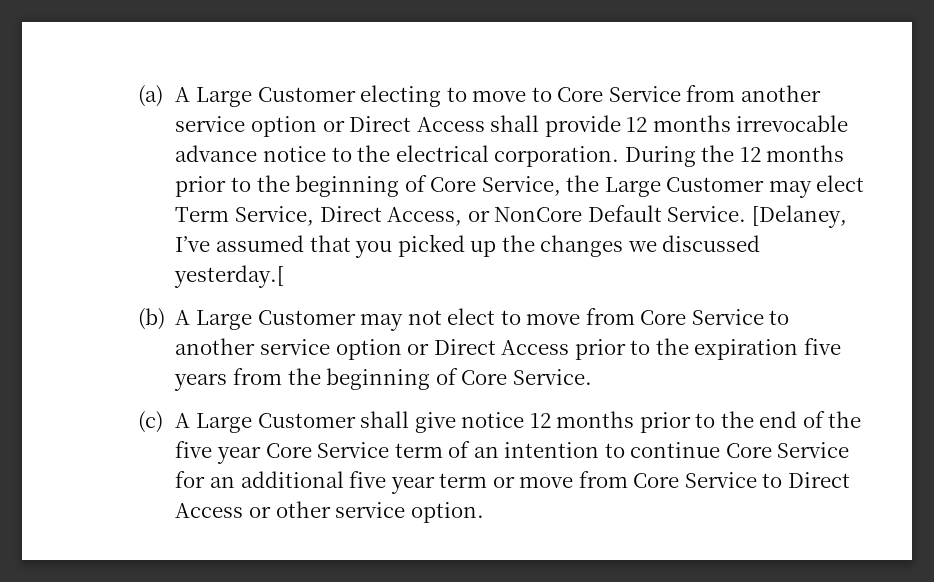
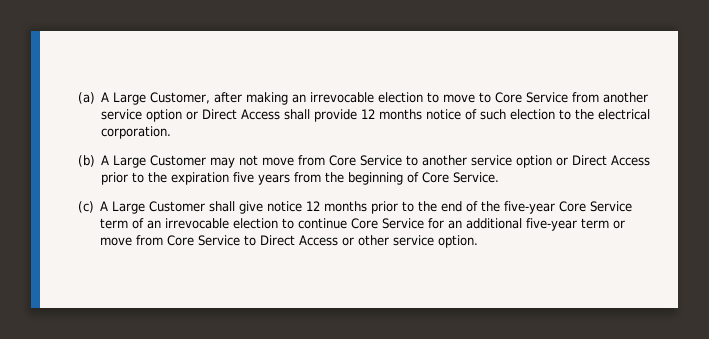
- (a) A Large Customer electing to move to Core Service from another service option or Direct Access shall provide 12 months irrevocable advance notice to the electrical corporation. During the 12 months prior to the beginning of Core Service, the Large Customer may elect Term Service, Direct Access, or NonCore Default Service. [Delaney, I’ve assumed that you picked up the changes we discussed yesterday.[
+ (a) A Large Customer, after making an irrevocable election to move to Core Service from another service option or Direct Access shall provide 12 months notice of such election to the electrical corporation.
- (b) A Large Customer may not elect to move from Core Service to another service option or Direct Access prior to the expiration five years from the beginning of Core Service.
+ (b) A Large Customer may not move from Core Service to another service option or Direct Access prior to the expiration five years from the beginning of Core Service.
- (c) A Large Customer shall give notice 12 months prior to the end of the five year Core Service term of an intention to continue Core Service for an additional five year term or move from Core Service to Direct Access or other service option.
+ (c) A Large Customer shall give notice 12 months prior to the end of the five-year Core Service term of an irrevocable election to continue Core Service for an additional five-year term or move from Core Service to Direct Access or other service option.

